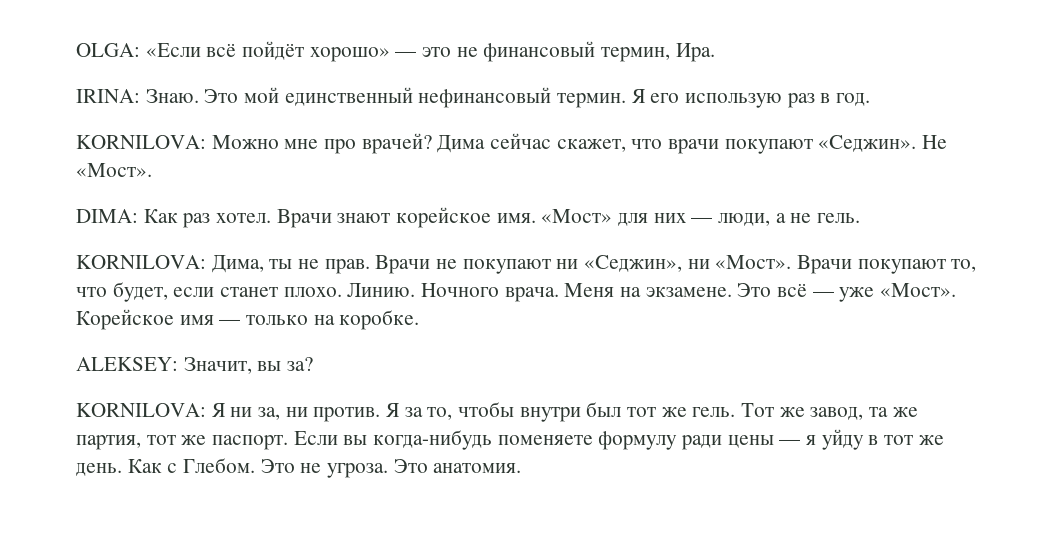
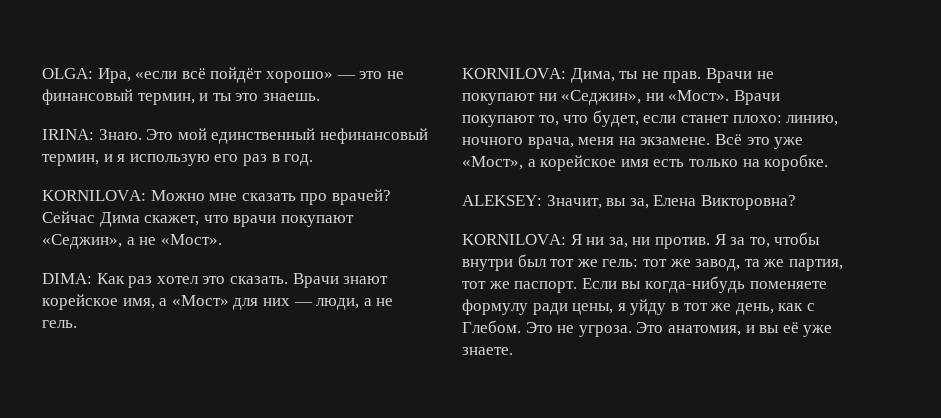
- OLGA: «Если всё пойдёт хорошо» — это не финансовый термин, Ира.
+ OLGA: Ира, «если всё пойдёт хорошо» — это не финансовый термин, и ты это знаешь.
- Это мой единственный нефинансовый термин. Я его использую раз в год.
+ Это мой единственный нефинансовый термин, и я использую его раз в год.
- KORNILOVA: Можно мне про врачей?
+ KORNILOVA: Можно мне сказать про врачей?
- Дима сейчас скажет, что врачи покупают «Седжин». Не «Мост».
+ Сейчас Дима скажет, что врачи покупают «Седжин», а не «Мост».
- DIMA: Как раз хотел.
+ DIMA: Как раз хотел это сказать.
- Врачи знают корейское имя. «Мост» для них — люди, а не гель.
+ Врачи знают корейское имя, а «Мост» для них — люди, а не гель.
- Врачи покупают то, что будет, если станет плохо. Линию. Ночного врача. Меня на экзамене. Это всё — уже «Мост». Корейское имя — только на коробке.
+ Врачи покупают то, что будет, если станет плохо: линию, ночного врача, меня на экзамене. Всё это уже «Мост», а корейское имя есть только на коробке.
- ALEKSEY: Значит, вы за?
+ ALEKSEY: Значит, вы за, Елена Викторовна?
- Я за то, чтобы внутри был тот же гель. Тот же завод, та же партия, тот же паспорт.
+ Я за то, чтобы внутри был тот же гель: тот же завод, та же партия, тот же паспорт.
- Если вы когда-нибудь поменяете формулу ради цены — я уйду в тот же день. Как с Глебом.
+ Если вы когда-нибудь поменяете формулу ради цены, я уйду в тот же день, как с Глебом.
- Это анатомия.
+ Это анатомия, и вы её уже знаете.

